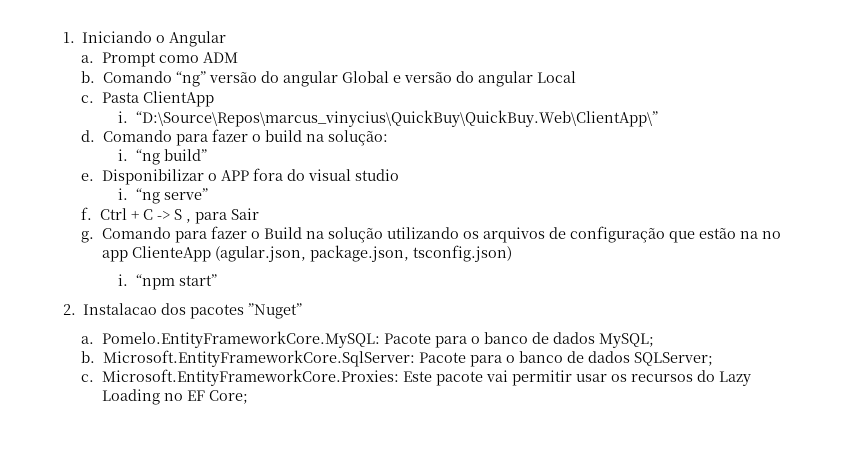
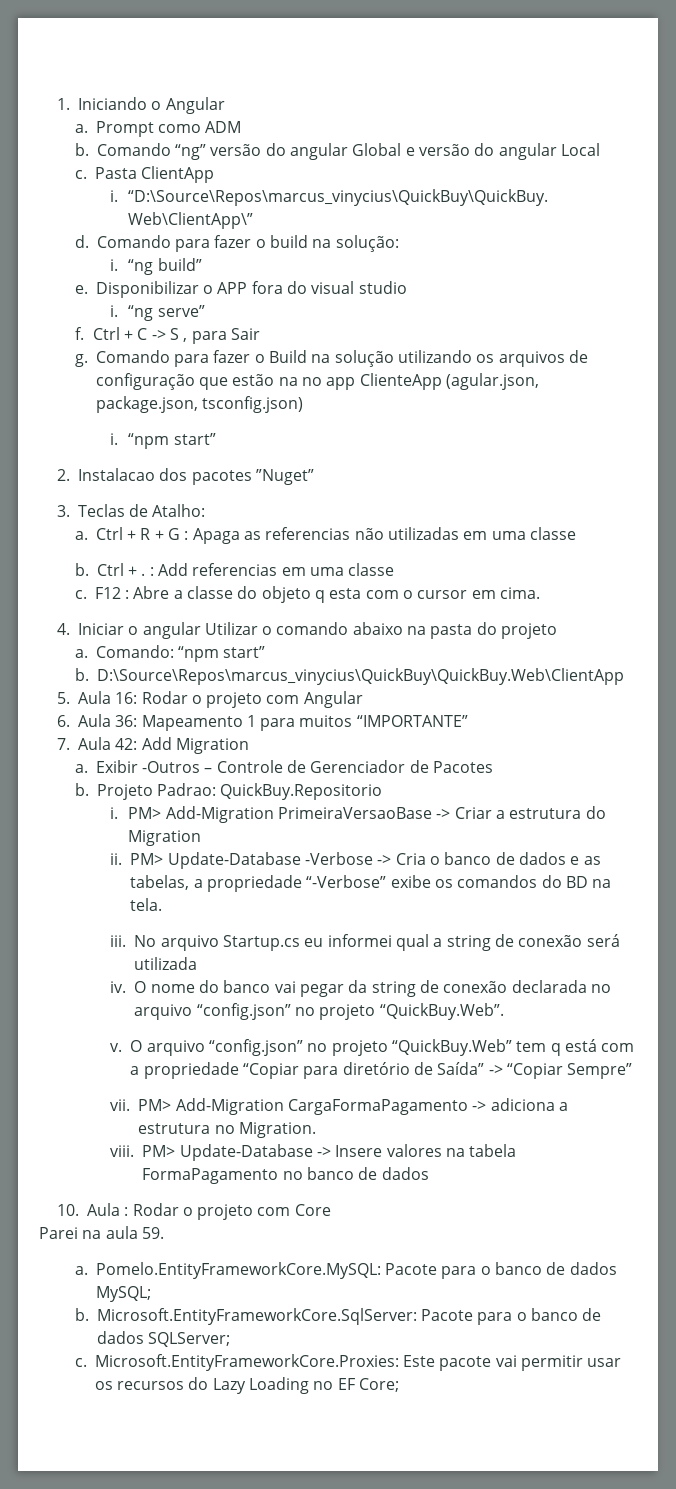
+ 3. Teclas de Atalho:
+ a. Ctrl + R + G : Apaga as referencias não utilizadas em uma classe
+ b. Ctrl + . : Add referencias em uma classe
+ c. F12 : Abre a classe do objeto q esta com o cursor em cima.
+ 4. Iniciar o angular Utilizar o comando abaixo na pasta do projeto
+ a. Comando: “npm start”
+ b. D:\Source\Repos\marcus_vinycius\QuickBuy\QuickBuy.Web\ClientApp
+ 5. Aula 16: Rodar o projeto com Angular
+ 6. Aula 36: Mapeamento 1 para muitos “IMPORTANTE”
+ 7. Aula 42: Add Migration
+ a. Exibir -Outros – Controle de Gerenciador de Pacotes
+ b. Projeto Padrao: QuickBuy.Repositorio
+ i. PM> Add-Migration PrimeiraVersaoBase -> Criar a estrutura do Migration
+ ii. PM> Update-Database -Verbose -> Cria o banco de dados e as tabelas, a propriedade “-Verbose” exibe os comandos do BD na tela.
+ iii. No arquivo Startup.cs eu informei qual a string de conexão será utilizada
+ iv. O nome do banco vai pegar da string de conexão declarada no arquivo “config.json” no projeto “QuickBuy.Web”.
+ v. O arquivo “config.json” no projeto “QuickBuy.Web” tem q está com a propriedade “Copiar para diretório de Saída” -> “Copiar Sempre”
+ vii. PM> Add-Migration CargaFormaPagamento -> adiciona a estrutura no Migration.
+ viii. PM> Update-Database -> Insere valores na tabela FormaPagamento no banco de dados
+ 10. Aula : Rodar o projeto com Core
+ Parei na aula 59.

